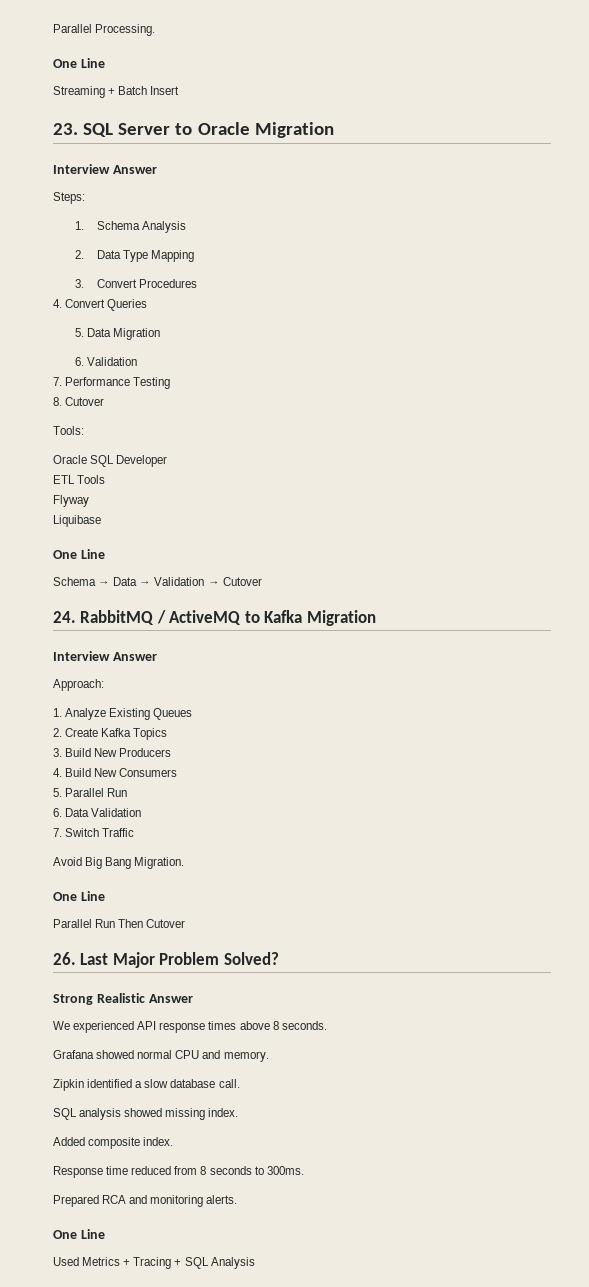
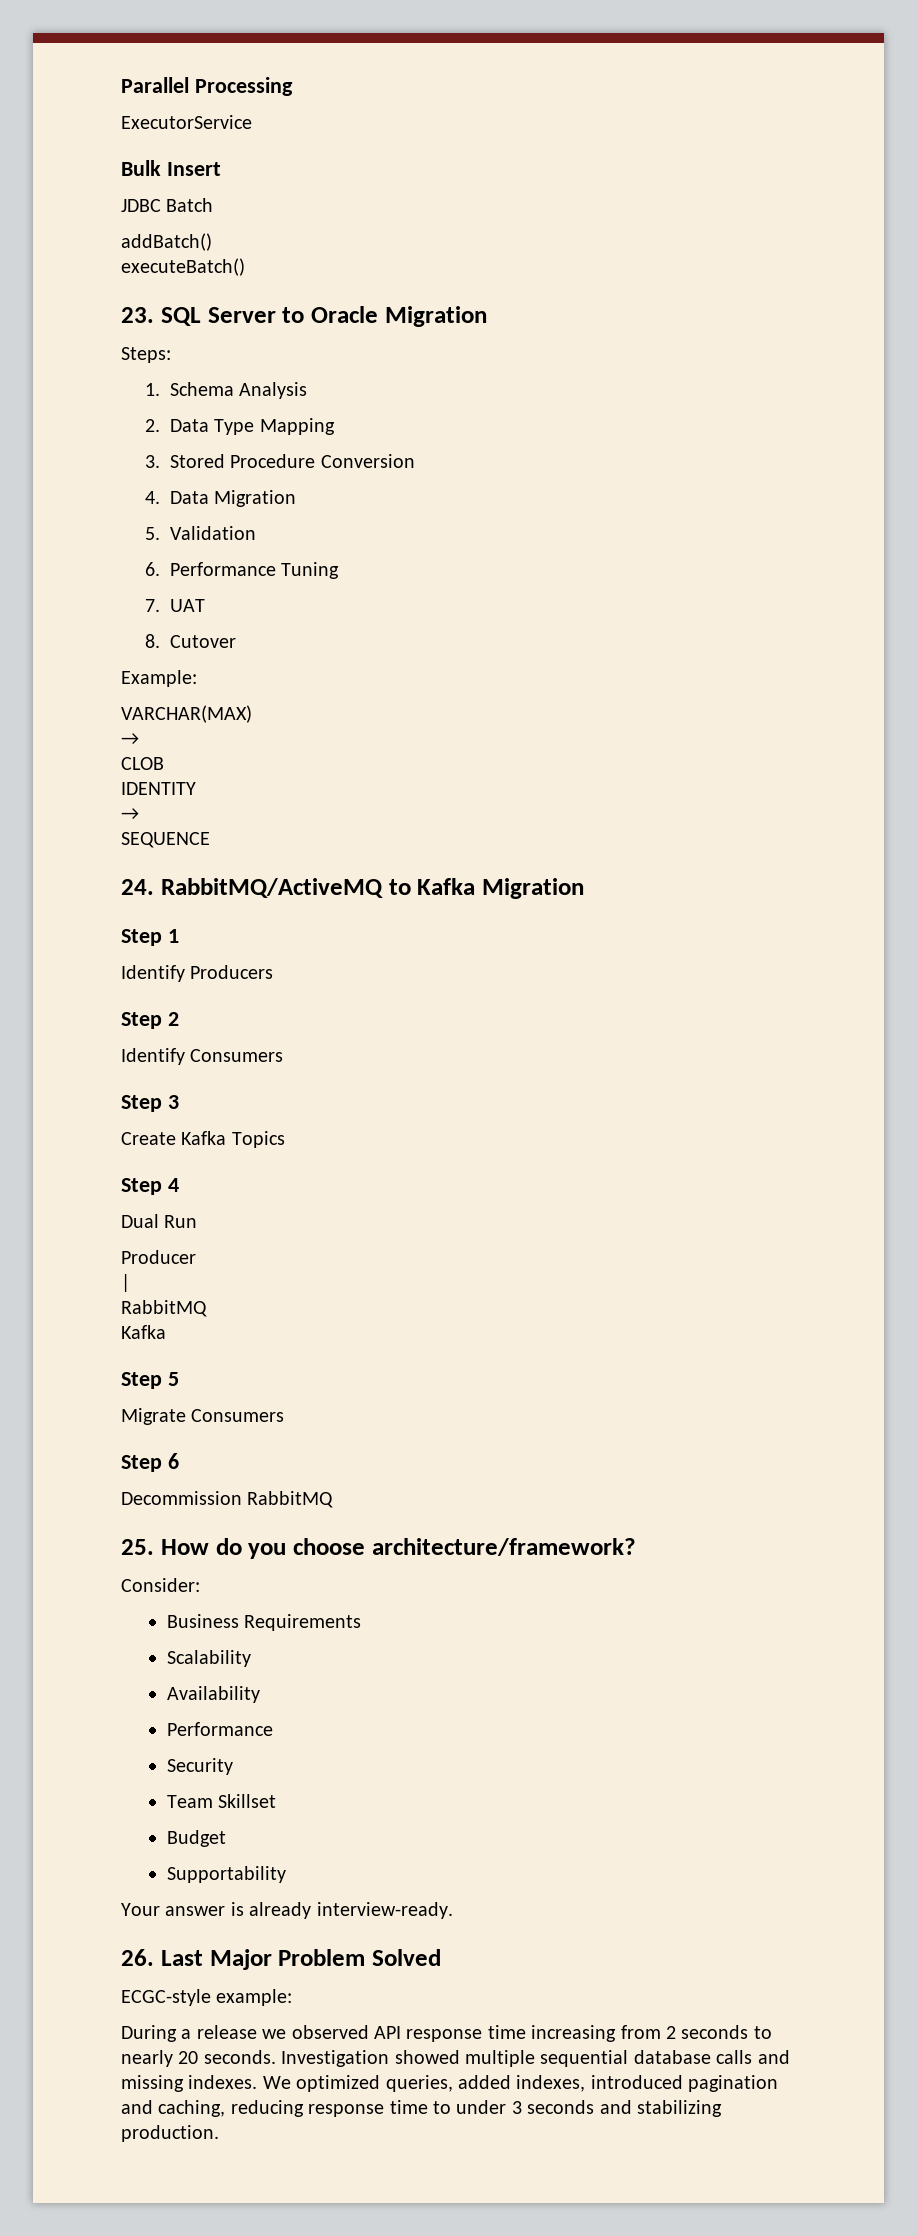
- Parallel Processing.
- One Line
- Streaming + Batch Insert
+ Parallel Processing
+ ExecutorService
+ Bulk Insert
+ JDBC Batch
+ addBatch()
+ executeBatch()
  23. SQL Server to Oracle Migration
- Interview Answer
- 3. Convert Procedures
- 4. Convert Queries
- 5. Data Migration
+ 3. Stored Procedure Conversion
+ 4. Data Migration
- 6. Validation
- 7. Performance Testing
+ 5. Validation
+ 6. Performance Tuning
+ 7. UAT
  8. Cutover
- Tools:
- Oracle SQL Developer
- ETL Tools
- Flyway
- Liquibase
- One Line
- Schema → Data → Validation → Cutover
- 24. RabbitMQ / ActiveMQ to Kafka Migration
- Interview Answer
- Approach:
- 1. Analyze Existing Queues
- 2. Create Kafka Topics
- 3. Build New Producers
- 4. Build New Consumers
- 5. Parallel Run
- 6. Data Validation
- 7. Switch Traffic
- Avoid Big Bang Migration.
- One Line
- Parallel Run Then Cutover
- 26. Last Major Problem Solved?
- Strong Realistic Answer
- We experienced API response times above 8 seconds.
- Grafana showed normal CPU and memory.
- Zipkin identified a slow database call.
- SQL analysis showed missing index.
- Added composite index.
- Response time reduced from 8 seconds to 300ms.
- Prepared RCA and monitoring alerts.
- One Line
- Used Metrics + Tracing + SQL Analysis
+ Example:
+ VARCHAR(MAX)
+ →
+ CLOB
+ IDENTITY
+ →
+ SEQUENCE
+ 24. RabbitMQ/ActiveMQ to Kafka Migration
+ Step 1
+ Identify Producers
+ Step 2
+ Identify Consumers
+ Step 3
+ Create Kafka Topics
+ Step 4
+ Dual Run
+ Producer
+ |
+ RabbitMQ
+ Kafka
+ Step 5
+ Migrate Consumers
+ Step 6
+ Decommission RabbitMQ
+ 25. How do you choose architecture/framework?
+ Consider:
+ Business Requirements
+ Scalability
+ Availability
+ Performance
+ Security
+ Team Skillset
+ Budget
+ Supportability
+ Your answer is already interview-ready.
+ 26. Last Major Problem Solved
+ ECGC-style example:
+ During a release we observed API response time increasing from 2 seconds to nearly 20 seconds. Investigation showed multiple sequential database calls and missing indexes. We optimized queries, added indexes, introduced pagination and caching, reducing response time to under 3 seconds and stabilizing production.

